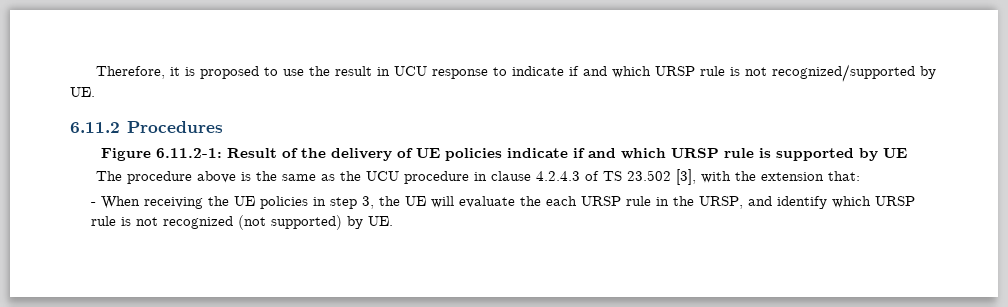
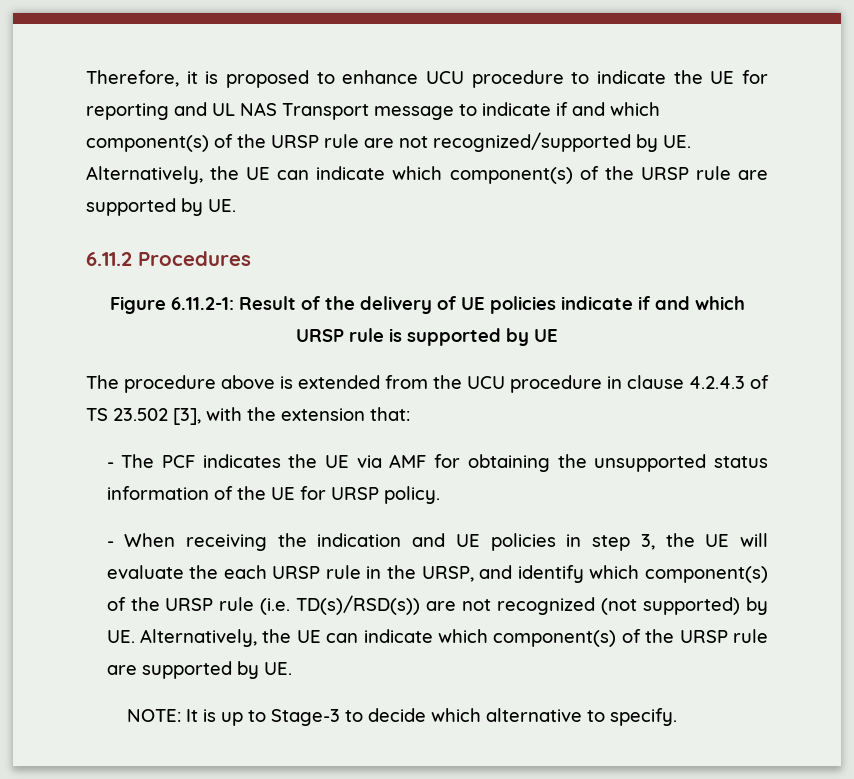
- Therefore, it is proposed to use the result in UCU response to indicate if and which URSP rule is not recognized/supported by UE.
+ Therefore, it is proposed to enhance UCU procedure to indicate the UE for reporting and UL NAS Transport message to indicate if and which component(s) of the URSP rule are not recognized/supported by UE. Alternatively, the UE can indicate which component(s) of the URSP rule are supported by UE.
- The procedure above is the same as the UCU procedure in clause 4.2.4.3 of TS 23.502 [3], with the extension that:
+ The procedure above is extended from the UCU procedure in clause 4.2.4.3 of TS 23.502 [3], with the extension that:
+ - The PCF indicates the UE via AMF for obtaining the unsupported status information of the UE for URSP policy.
- - When receiving the UE policies in step 3, the UE will evaluate the each URSP rule in the URSP, and identify which URSP rule is not recognized (not supported) by UE.
+ - When receiving the indication and UE policies in step 3, the UE will evaluate the each URSP rule in the URSP, and identify which component(s) of the URSP rule (i.e. TD(s)/RSD(s)) are not recognized (not supported) by UE. Alternatively, the UE can indicate which component(s) of the URSP rule are supported by UE.
+ NOTE: It is up to Stage-3 to decide which alternative to specify.

